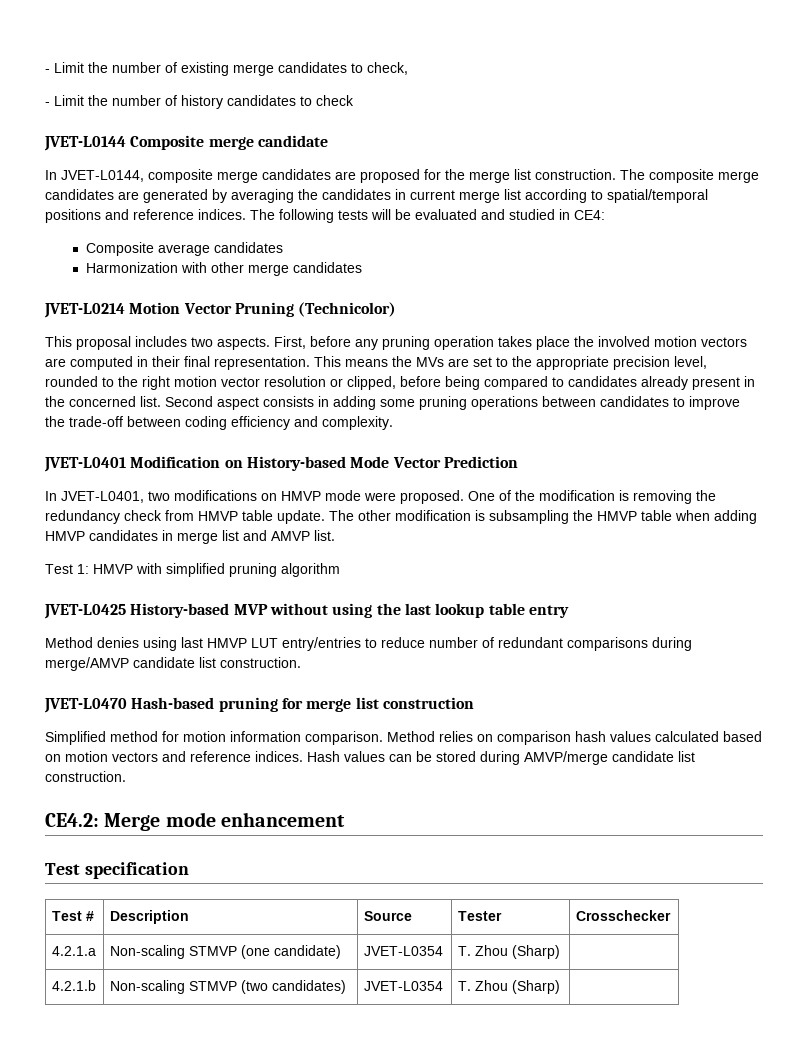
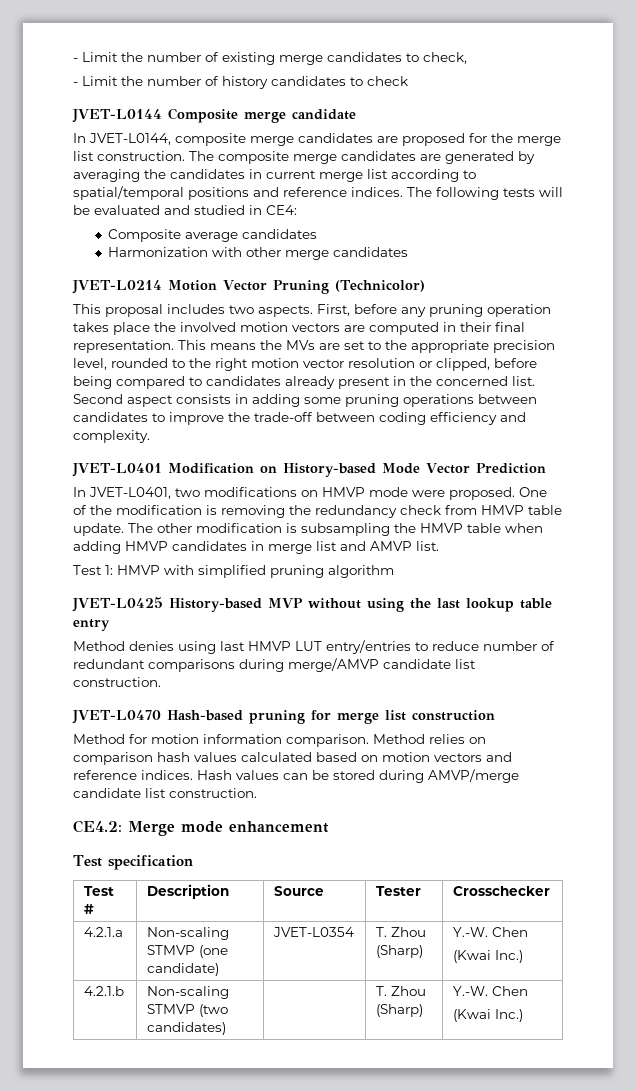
- Simplified method for motion information comparison.
+ Method for motion information comparison.
- 4.2.1.a | Non-scaling STMVP (one candidate) | JVET-L0354 | T. Zhou (Sharp) |
+ 4.2.1.a | Non-scaling STMVP (one candidate) | JVET-L0354 | T. Zhou (Sharp) | Y.-W. Chen
+ (Kwai Inc.)
- 4.2.1.b | Non-scaling STMVP (two candidates) | JVET-L0354 | T. Zhou (Sharp) |
+ 4.2.1.b | Non-scaling STMVP (two candidates) | | T. Zhou (Sharp) | Y.-W. Chen
+ (Kwai Inc.)

